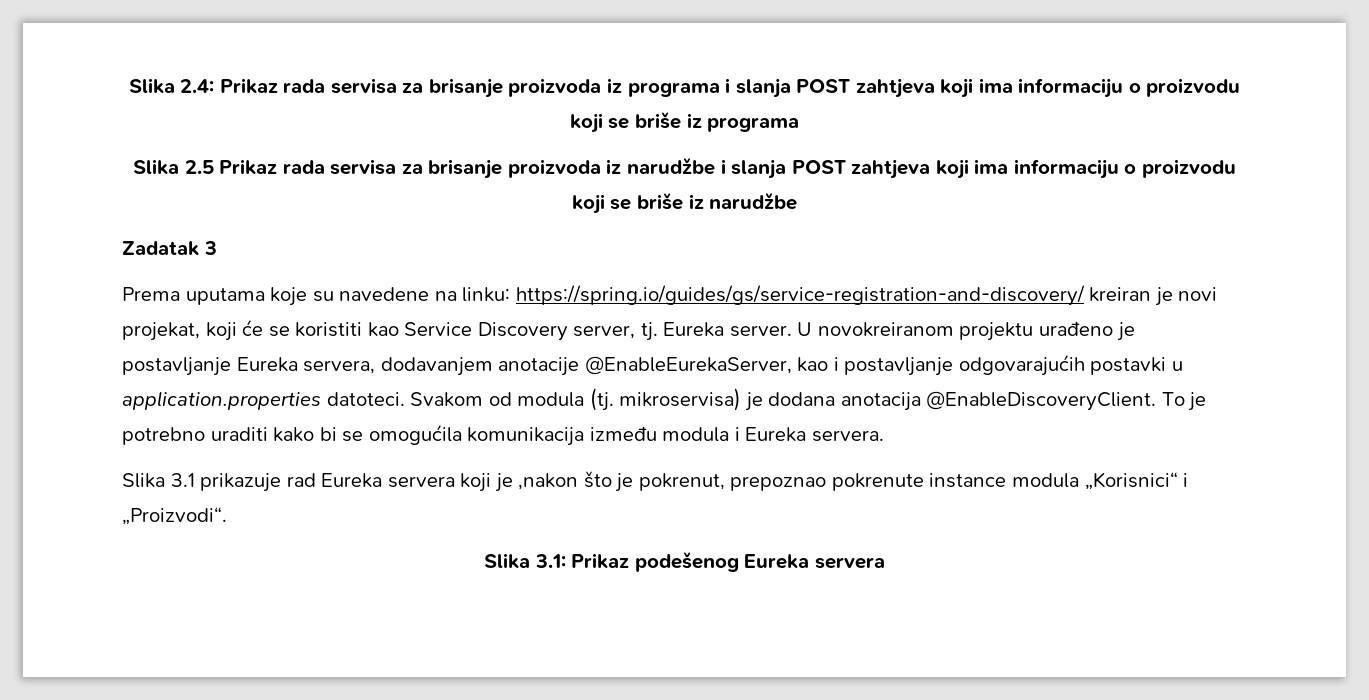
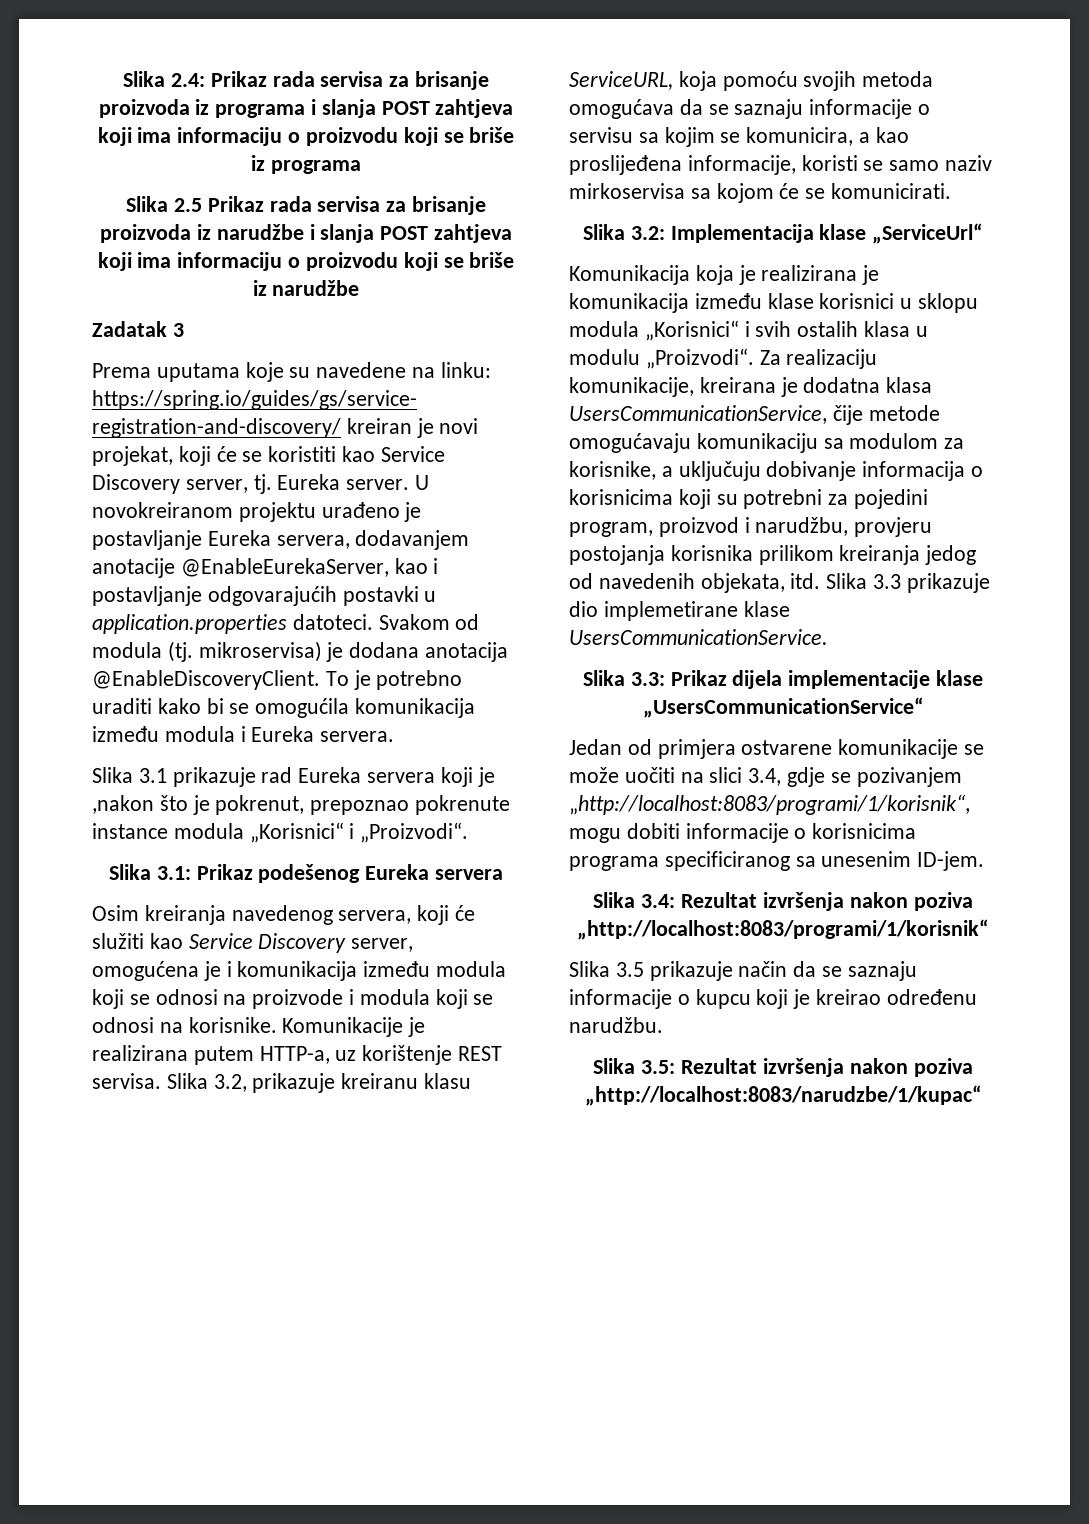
+ Osim kreiranja navedenog servera, koji će služiti kao Service Discovery server, omogućena je i komunikacija između modula koji se odnosi na proizvode i modula koji se odnosi na korisnike. Komunikacije je realizirana putem HTTP-a, uz korištenje REST servisa. Slika 3.2, prikazuje kreiranu klasu ServiceURL, koja pomoću svojih metoda omogućava da se saznaju informacije o servisu sa kojim se komunicira, a kao proslijeđena informacije, koristi se samo naziv mirkoservisa sa kojom će se komunicirati.
+ Slika 3.2: Implementacija klase „ServiceUrl“
+ Komunikacija koja je realizirana je komunikacija između klase korisnici u sklopu modula „Korisnici“ i svih ostalih klasa u modulu „Proizvodi“. Za realizaciju komunikacije, kreirana je dodatna klasa UsersCommunicationService, čije metode omogućavaju komunikaciju sa modulom za korisnike, a uključuju dobivanje informacija o korisnicima koji su potrebni za pojedini program, proizvod i narudžbu, provjeru postojanja korisnika prilikom kreiranja jedog od navedenih objekata, itd. Slika 3.3 prikazuje dio implemetirane klase UsersCommunicationService.
+ Slika 3.3: Prikaz dijela implementacije klase „UsersCommunicationService“
+ Jedan od primjera ostvarene komunikacije se može uočiti na slici 3.4, gdje se pozivanjem „http://localhost:8083/programi/1/korisnik“, mogu dobiti informacije o korisnicima programa specificiranog sa unesenim ID-jem.
+ Slika 3.4: Rezultat izvršenja nakon poziva „http://localhost:8083/programi/1/korisnik“
+ Slika 3.5 prikazuje način da se saznaju informacije o kupcu koji je kreirao određenu narudžbu.
+ Slika 3.5: Rezultat izvršenja nakon poziva „http://localhost:8083/narudzbe/1/kupac“

